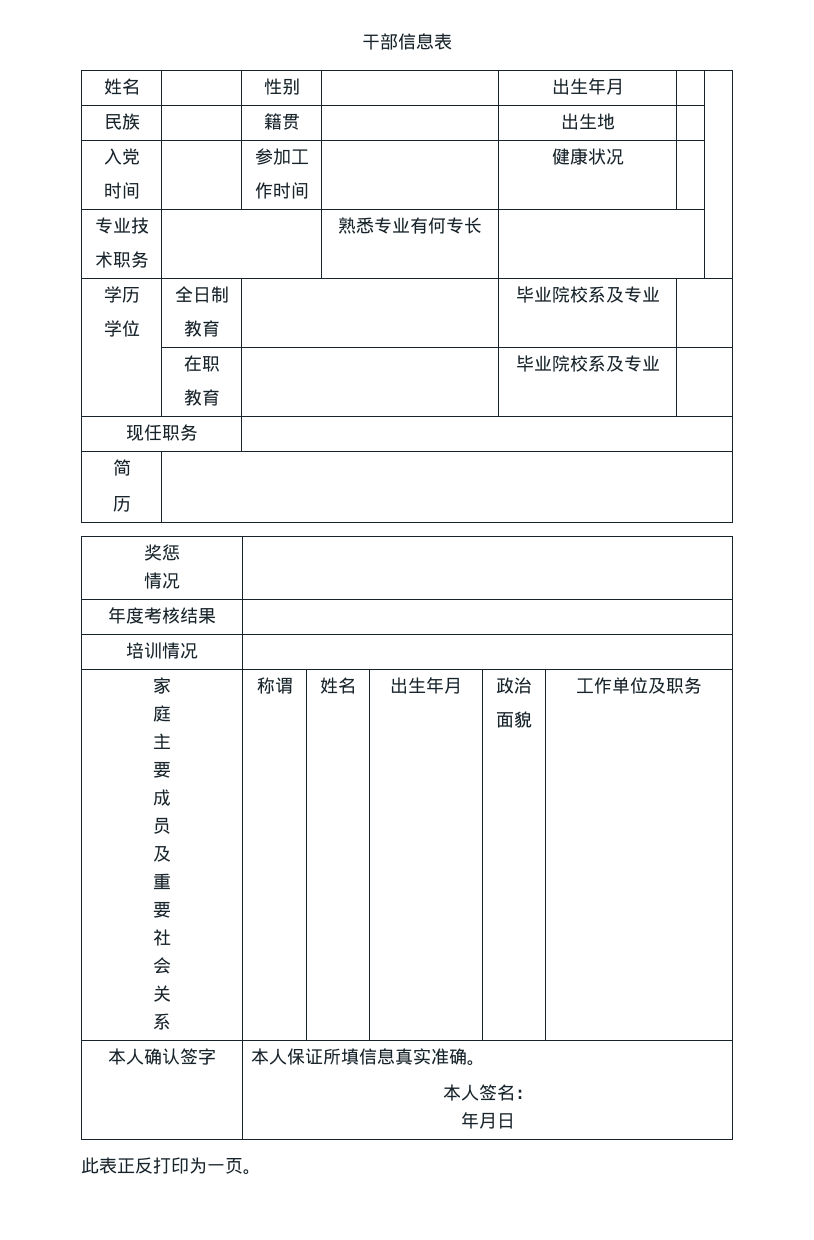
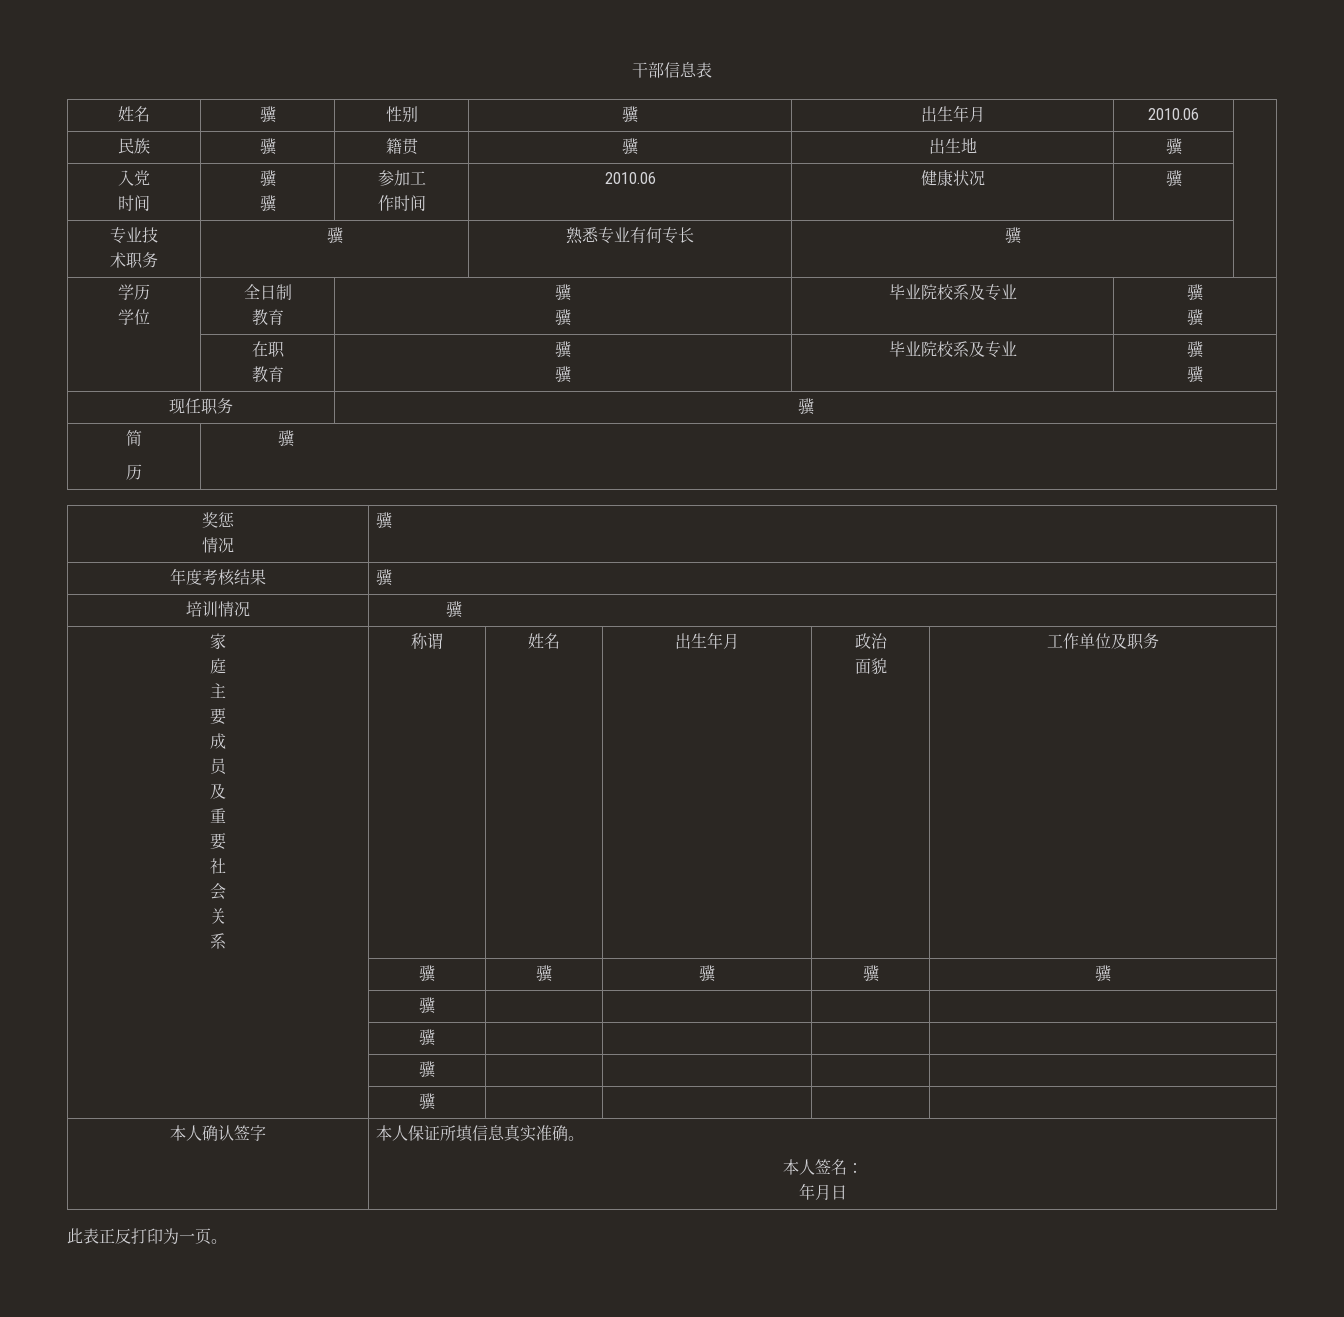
- 姓名 | | 性别 | | 出生年月 | |
+ 姓名 | 骥 | 性别 | 骥 | 出生年月 | 2010.06 |
- 民族 | | 籍贯 | | 出生地 | |
+ 民族 | 骥 | 籍贯 | 骥 | 出生地 | 骥 |
  入党
- 时间 | | 参加工
- 作时间 | | 健康状况 | |
+ 时间 | 骥
+ 骥 | 参加工
+ 作时间 | 2010.06 | 健康状况 | 骥 |
  专业技
- 术职务 | | 熟悉专业有何专长 | |
+ 术职务 | 骥 | 熟悉专业有何专长 | 骥 |
  学历
  学位 | 全日制
- 教育 | | 毕业院校系及专业 |
+ 教育 | 骥
+ 骥 | 毕业院校系及专业 | 骥
+ 骥
  | 在职
- 教育 | | 毕业院校系及专业 |
+ 教育 | 骥
+ 骥 | 毕业院校系及专业 | 骥
+ 骥
- 现任职务 |
+ 现任职务 | 骥
  简
- 历 |
+ 历 | 骥
  奖惩
- 情况 |
+ 情况 | 骥
- 年度考核结果 |
+ 年度考核结果 | 骥
- 培训情况 |
+ 培训情况 | 骥
+ | 骥 | 骥 | 骥 | 骥 | 骥
+ | 骥 | | | |
+ | 骥 | | | |
+ | 骥 | | | |
+ | 骥 | | | |

